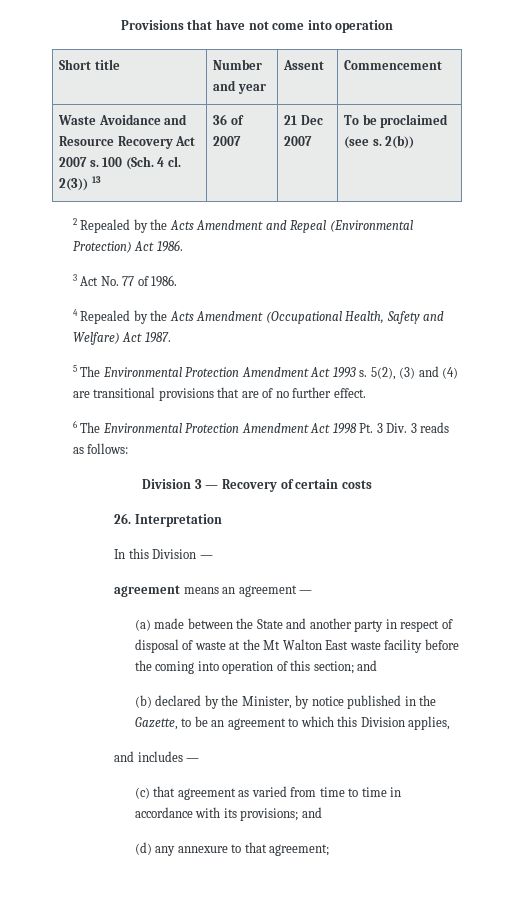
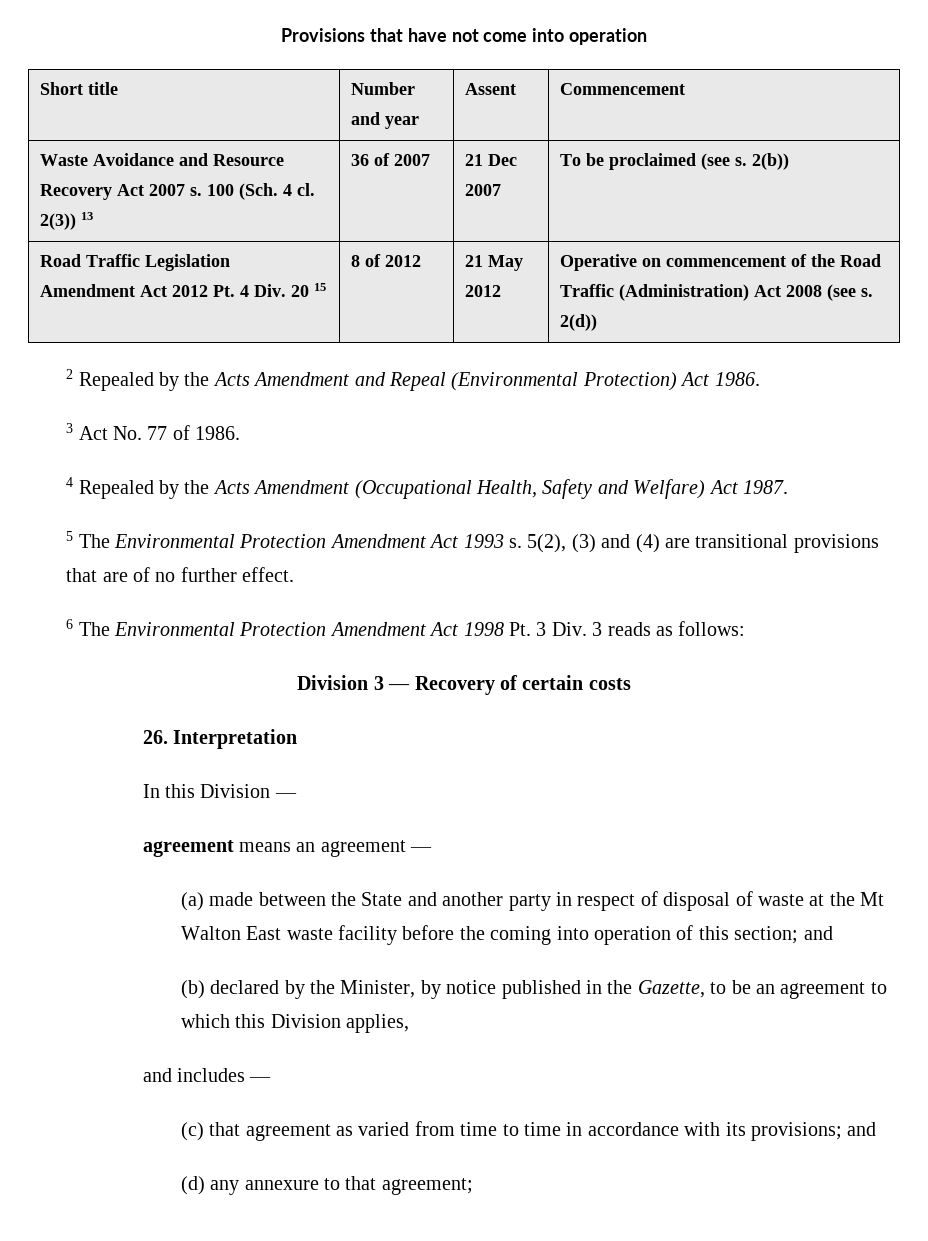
+ Road Traffic Legislation Amendment Act 2012 Pt. 4 Div. 20 15 | 8 of 2012 | 21 May 2012 | Operative on commencement of the Road Traffic (Administration) Act 2008 (see s. 2(d))

